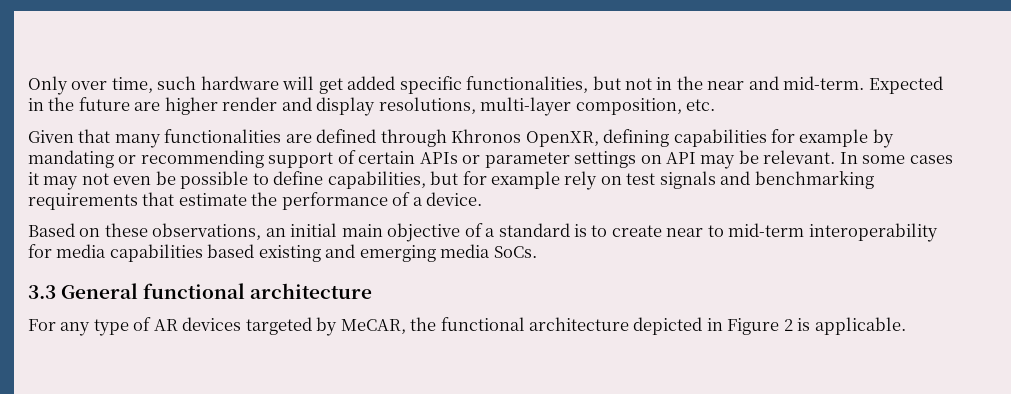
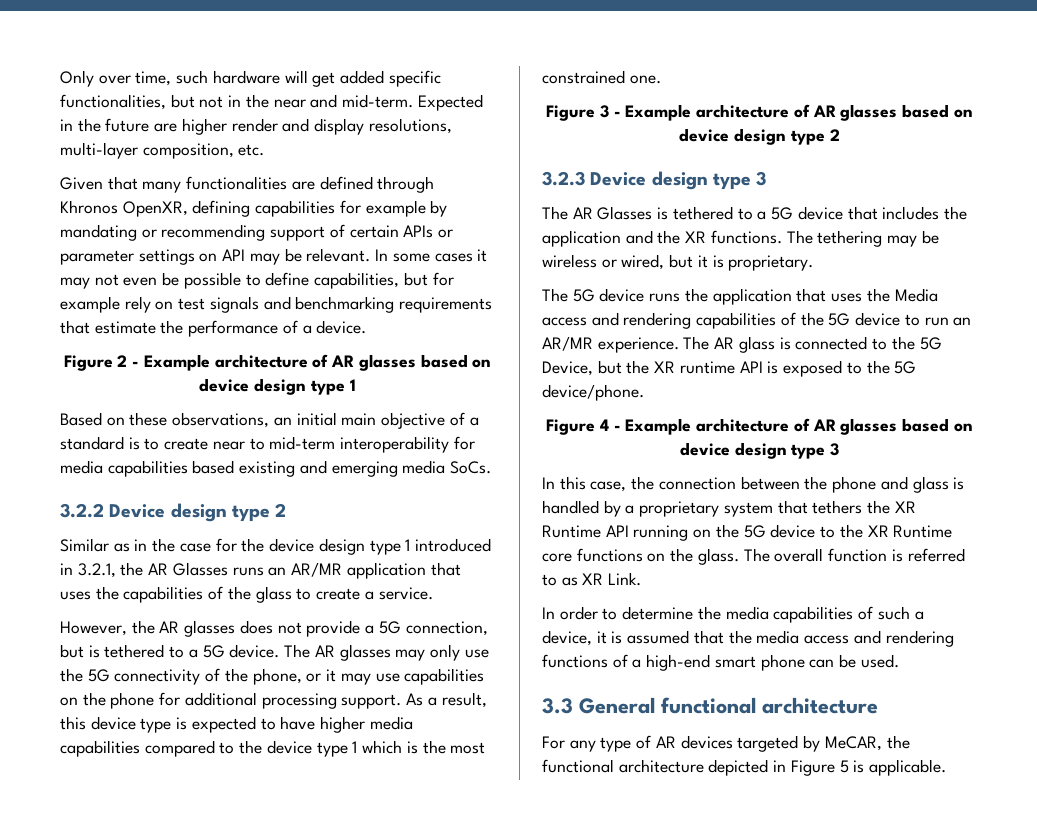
+ Figure 2 - Example architecture of AR glasses based on device design type 1
+ 3.2.2 Device design type 2
+ Similar as in the case for the device design type 1 introduced in 3.2.1, the AR Glasses runs an AR/MR application that uses the capabilities of the glass to create a service.
+ However, the AR glasses does not provide a 5G connection, but is tethered to a 5G device. The AR glasses may only use the 5G connectivity of the phone, or it may use capabilities on the phone for additional processing support. As a result, this device type is expected to have higher media capabilities compared to the device type 1 which is the most constrained one.
+ Figure 3 - Example architecture of AR glasses based on device design type 2
+ 3.2.3 Device design type 3
+ The AR Glasses is tethered to a 5G device that includes the application and the XR functions. The tethering may be wireless or wired, but it is proprietary.
+ The 5G device runs the application that uses the Media access and rendering capabilities of the 5G device to run an AR/MR experience. The AR glass is connected to the 5G Device, but the XR runtime API is exposed to the 5G device/phone.
+ Figure 4 - Example architecture of AR glasses based on device design type 3
+ In this case, the connection between the phone and glass is handled by a proprietary system that tethers the XR Runtime API running on the 5G device to the XR Runtime core functions on the glass. The overall function is referred to as XR Link.
+ In order to determine the media capabilities of such a device, it is assumed that the media access and rendering functions of a high-end smart phone can be used.
- For any type of AR devices targeted by MeCAR, the functional architecture depicted in Figure 2 is applicable.
+ For any type of AR devices targeted by MeCAR, the functional architecture depicted in Figure 5 is applicable.

